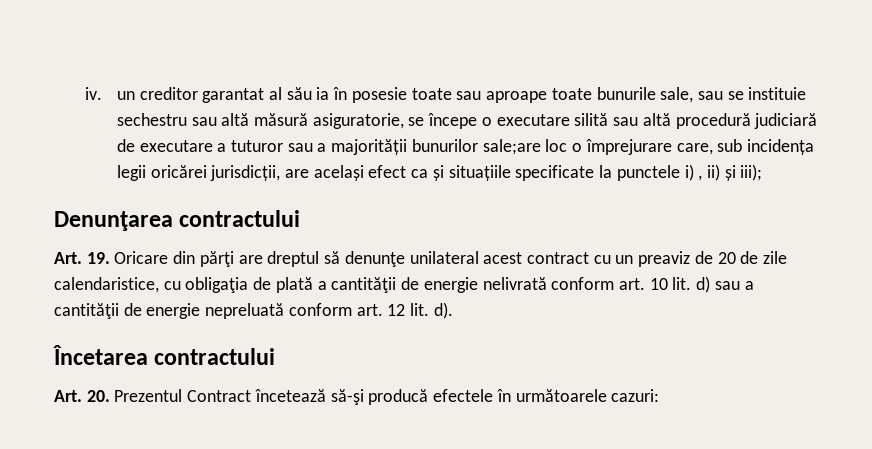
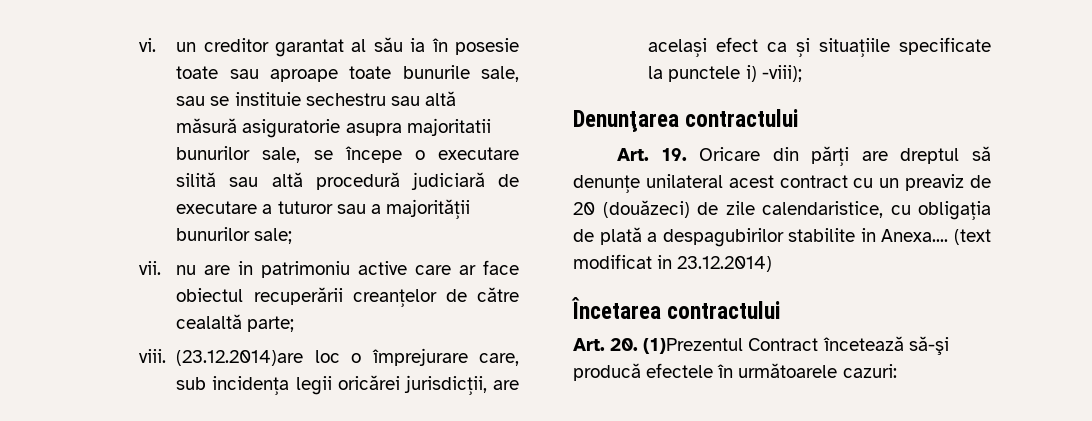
- iv. un creditor garantat al său ia în posesie toate sau aproape toate bunurile sale, sau se instituie sechestru sau altă măsură asiguratorie, se începe o executare silită sau altă procedură judiciară de executare a tuturor sau a majorității bunurilor sale;are loc o împrejurare care, sub incidența legii oricărei jurisdicții, are același efect ca și situațiile specificate la punctele i) , ii) și iii);
+ vi. un creditor garantat al său ia în posesie toate sau aproape toate bunurile sale, sau se instituie sechestru sau altă măsură asiguratorie asupra majoritatii bunurilor sale, se începe o executare silită sau altă procedură judiciară de executare a tuturor sau a majorității bunurilor sale;
+ vii. nu are in patrimoniu active care ar face obiectul recuperării creanţelor de către cealaltă parte;
+ viii. (23.12.2014)are loc o împrejurare care, sub incidența legii oricărei jurisdicții, are același efect ca și situațiile specificate la punctele i) -viii);
- Art. 19. Oricare din părţi are dreptul să denunţe unilateral acest contract cu un preaviz de 20 de zile calendaristice, cu obligaţia de plată a cantităţii de energie nelivrată conform art. 10 lit. d) sau a cantităţii de energie nepreluată conform art. 12 lit. d).
+ Art. 19. Oricare din părţi are dreptul să denunţe unilateral acest contract cu un preaviz de 20 (douăzeci) de zile calendaristice, cu obligaţia de plată a despagubirilor stabilite in Anexa.... (text modificat in 23.12.2014)
- Art. 20. Prezentul Contract încetează să-şi producă efectele în următoarele cazuri:
+ Art. 20. (1)Prezentul Contract încetează să-şi producă efectele în următoarele cazuri:

